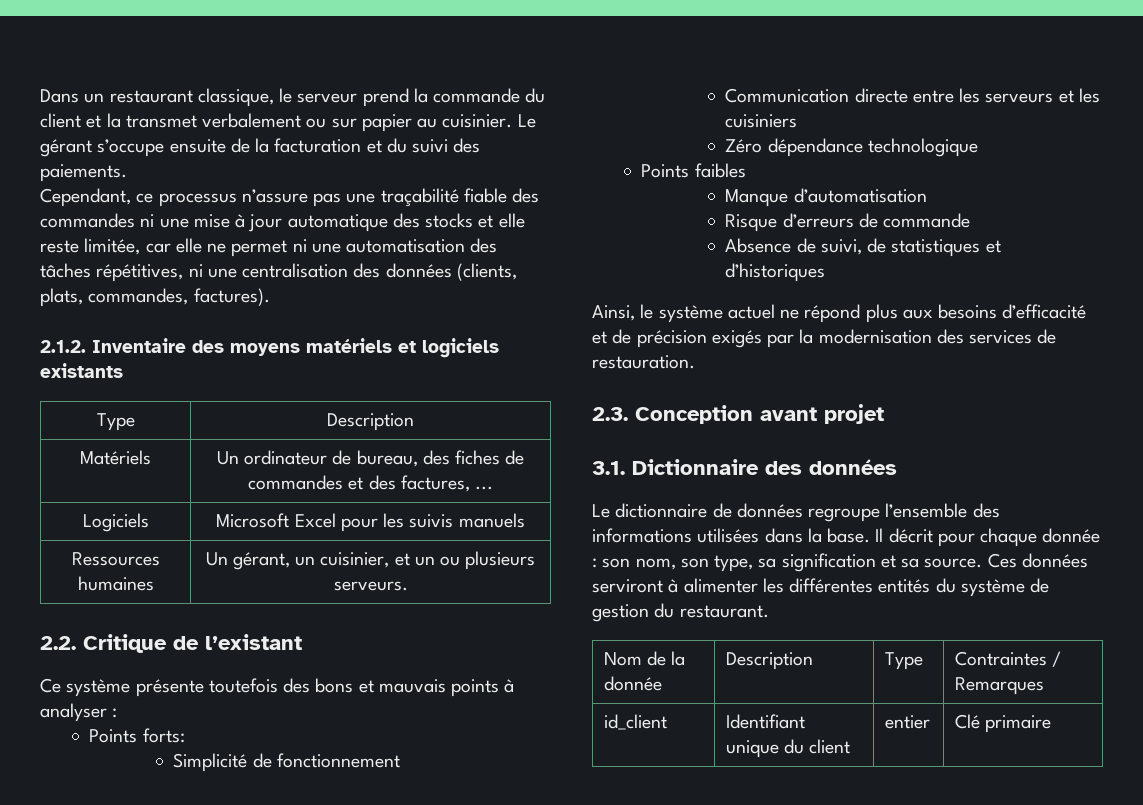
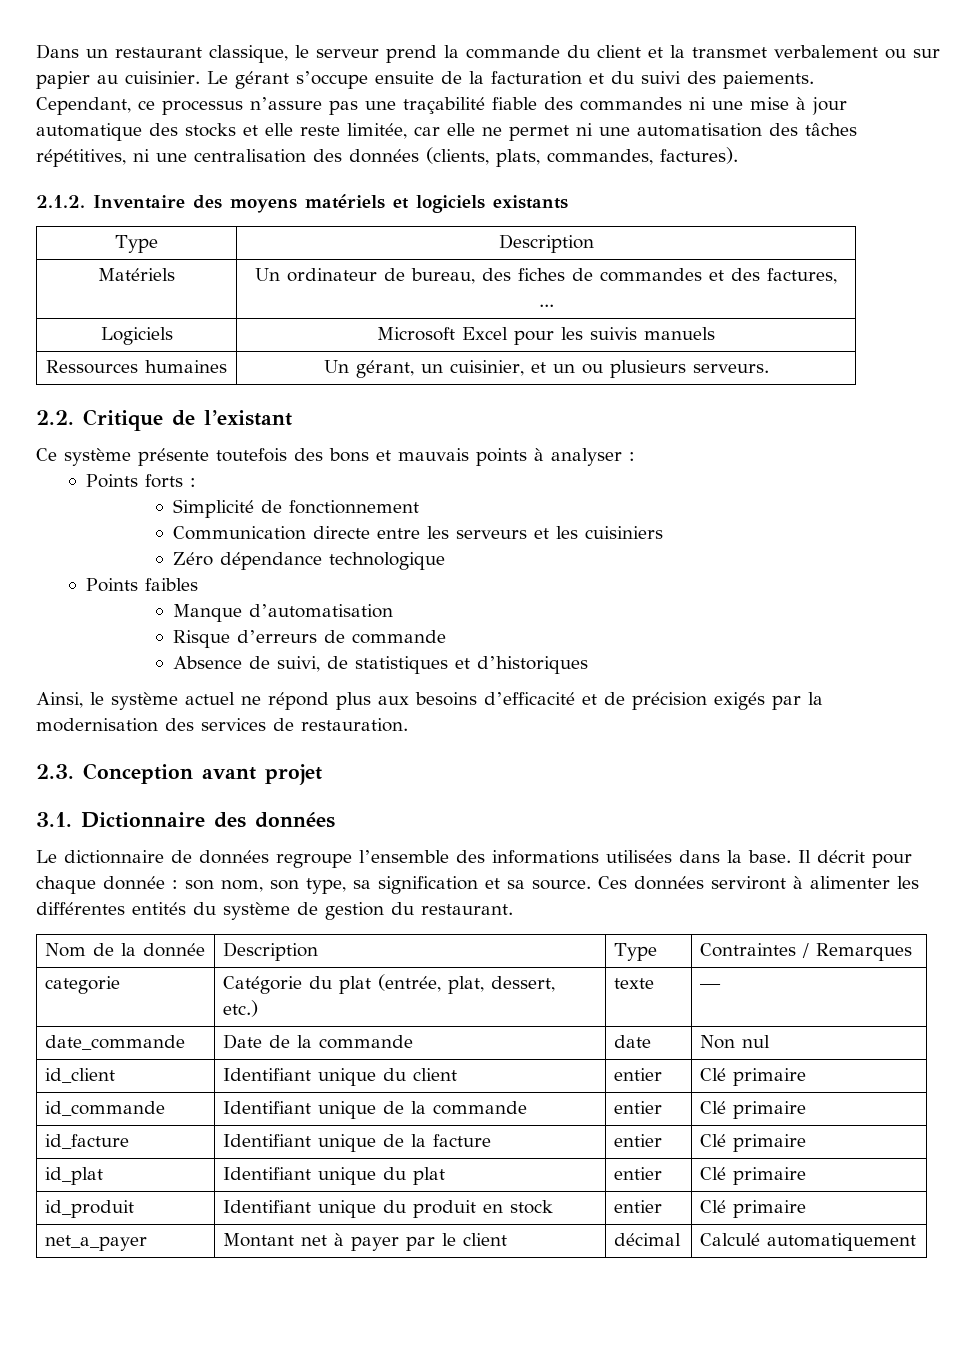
- Points forts:
+ Points forts :
+ categorie | Catégorie du plat (entrée, plat, dessert, etc.) | texte | —
+ date_commande | Date de la commande | date | Non nul
+ id_commande | Identifiant unique de la commande | entier | Clé primaire
+ id_facture | Identifiant unique de la facture | entier | Clé primaire
+ id_plat | Identifiant unique du plat | entier | Clé primaire
+ id_produit | Identifiant unique du produit en stock | entier | Clé primaire
+ net_a_payer | Montant net à payer par le client | décimal | Calculé automatiquement

